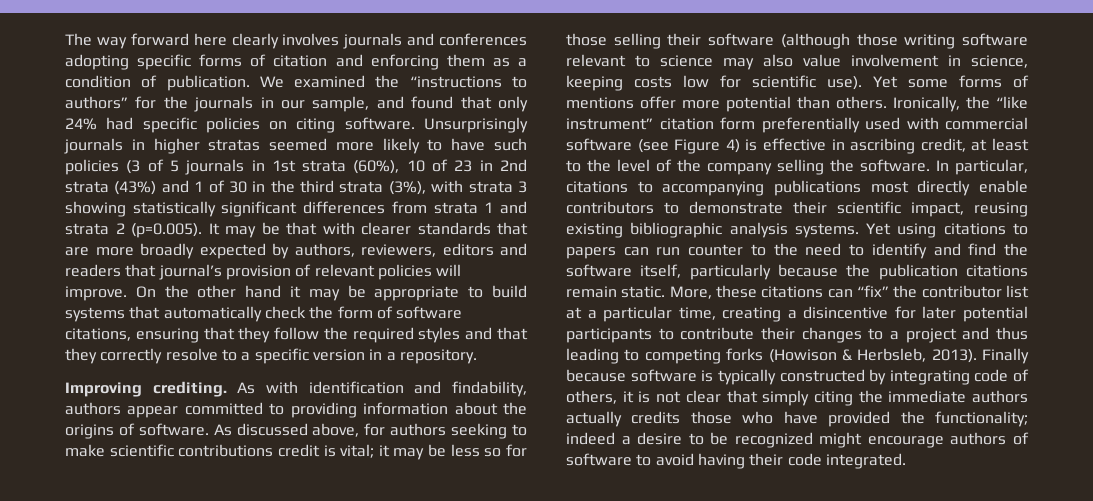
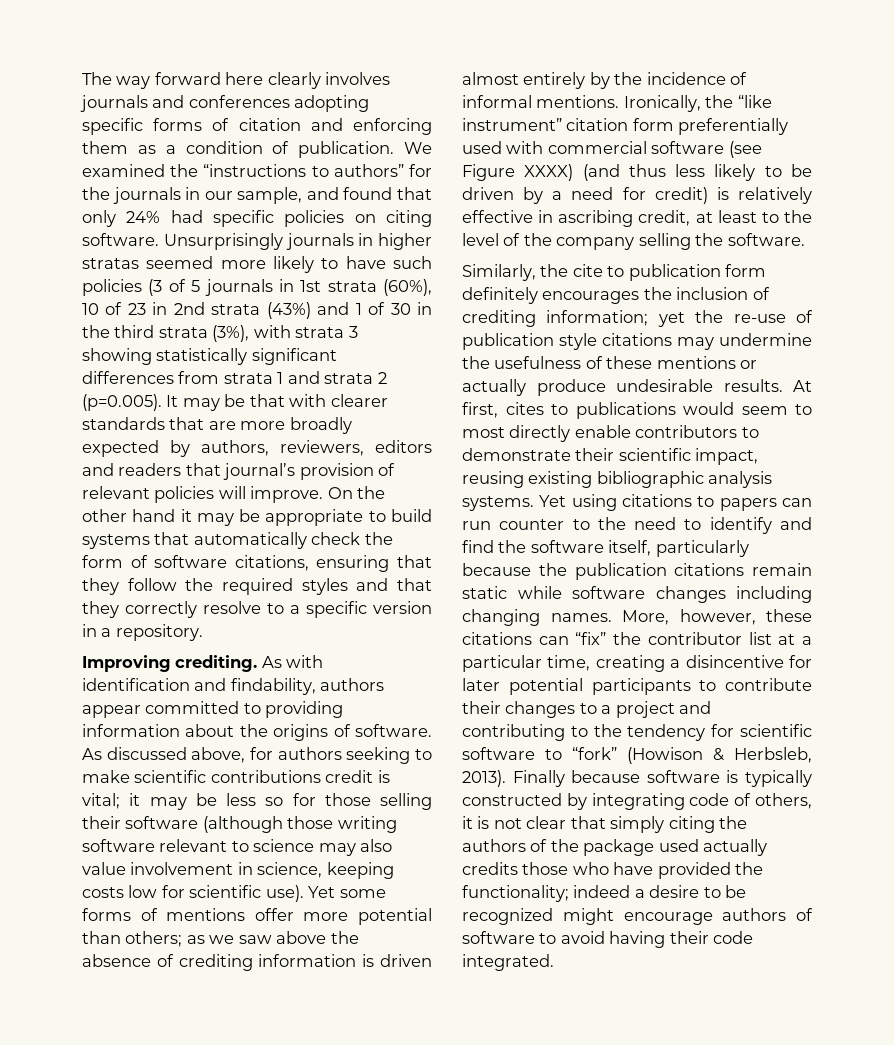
- Yet some forms of mentions offer more potential than others.
+ Yet some forms of mentions offer more potential than others; as we saw above the absence of crediting information is driven almost entirely by the incidence of informal mentions.
- Ironically, the “like instrument” citation form preferentially used with commercial software (see Figure 4) is effective in ascribing credit, at least to the level of the company selling the software. In particular, citations to accompanying publications most directly enable contributors to demonstrate their scientific impact, reusing existing bibliographic analysis systems.
+ Ironically, the “like instrument” citation form preferentially used with commercial software (see Figure XXXX) (and thus less likely to be driven by a need for credit) is relatively effective in ascribing credit, at least to the level of the company selling the software.
+ Similarly, the cite to publication form definitely encourages the inclusion of crediting information; yet the re-use of publication style citations may undermine the usefulness of these mentions or actually produce undesirable results. At first, cites to publications would seem to most directly enable contributors to demonstrate their scientific impact, reusing existing bibliographic analysis systems.
- Yet using citations to papers can run counter to the need to identify and find the software itself, particularly because the publication citations remain static. More, these citations can “fix” the contributor list at a particular time, creating a disincentive for later potential participants to contribute their changes to a project and thus leading to competing forks (Howison & Herbsleb, 2013).
+ Yet using citations to papers can run counter to the need to identify and find the software itself, particularly because the publication citations remain static while software changes including changing names. More, however, these citations can “fix” the contributor list at a particular time, creating a disincentive for later potential participants to contribute their changes to a project and contributing to the tendency for scientific software to “fork” (Howison & Herbsleb, 2013).
- Finally because software is typically constructed by integrating code of others, it is not clear that simply citing the immediate authors actually credits those who have provided the functionality; indeed a desire to be recognized might encourage authors of software to avoid having their code integrated.
+ Finally because software is typically constructed by integrating code of others, it is not clear that simply citing the authors of the package used actually credits those who have provided the functionality; indeed a desire to be recognized might encourage authors of software to avoid having their code integrated.

